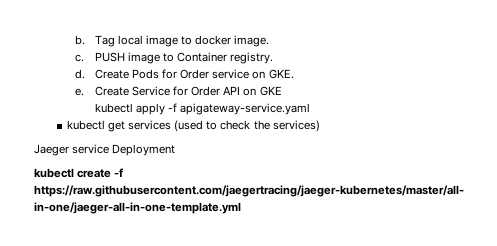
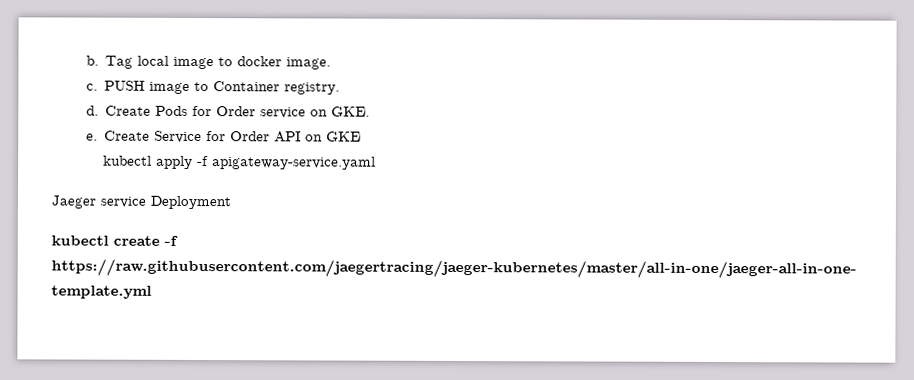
- kubectl get services (used to check the services)

